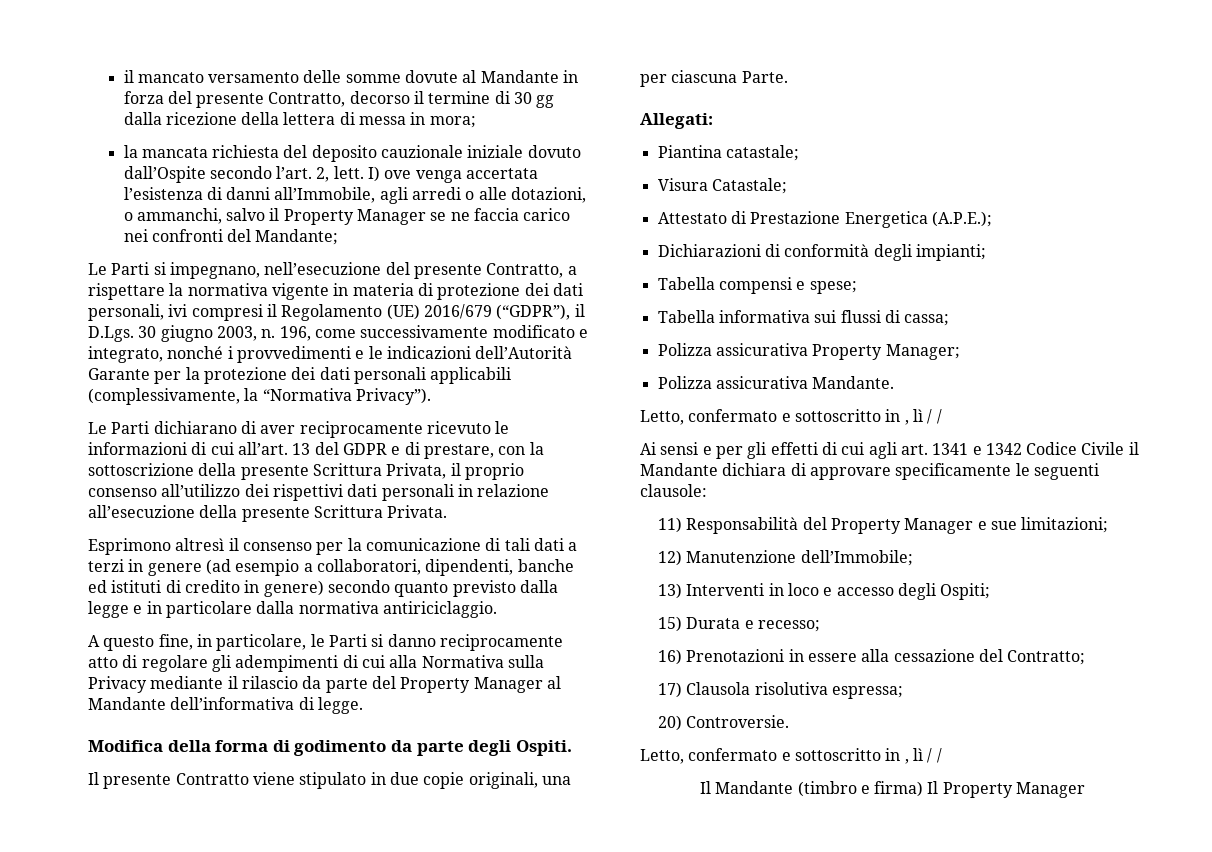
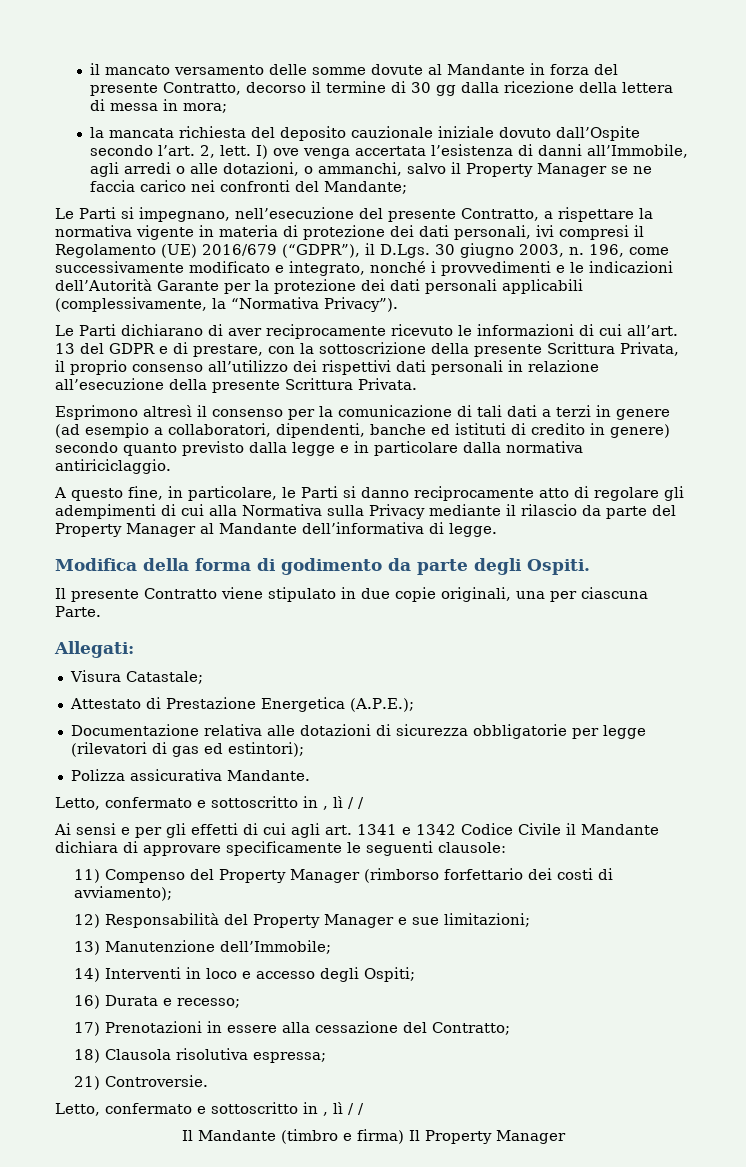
- Piantina catastale;
- Dichiarazioni di conformità degli impianti;
- Tabella compensi e spese;
- Tabella informativa sui flussi di cassa;
- Polizza assicurativa Property Manager;
+ Documentazione relativa alle dotazioni di sicurezza obbligatorie per legge (rilevatori di gas ed estintori);
- 11) Responsabilità del Property Manager e sue limitazioni;
+ 11) Compenso del Property Manager (rimborso forfettario dei costi di avviamento);
+ 12) Responsabilità del Property Manager e sue limitazioni;
- 12) Manutenzione dell’Immobile;
+ 13) Manutenzione dell’Immobile;
- 13) Interventi in loco e accesso degli Ospiti;
+ 14) Interventi in loco e accesso degli Ospiti;
- 15) Durata e recesso;
+ 16) Durata e recesso;
- 16) Prenotazioni in essere alla cessazione del Contratto;
+ 17) Prenotazioni in essere alla cessazione del Contratto;
- 17) Clausola risolutiva espressa;
+ 18) Clausola risolutiva espressa;
- 20) Controversie.
+ 21) Controversie.

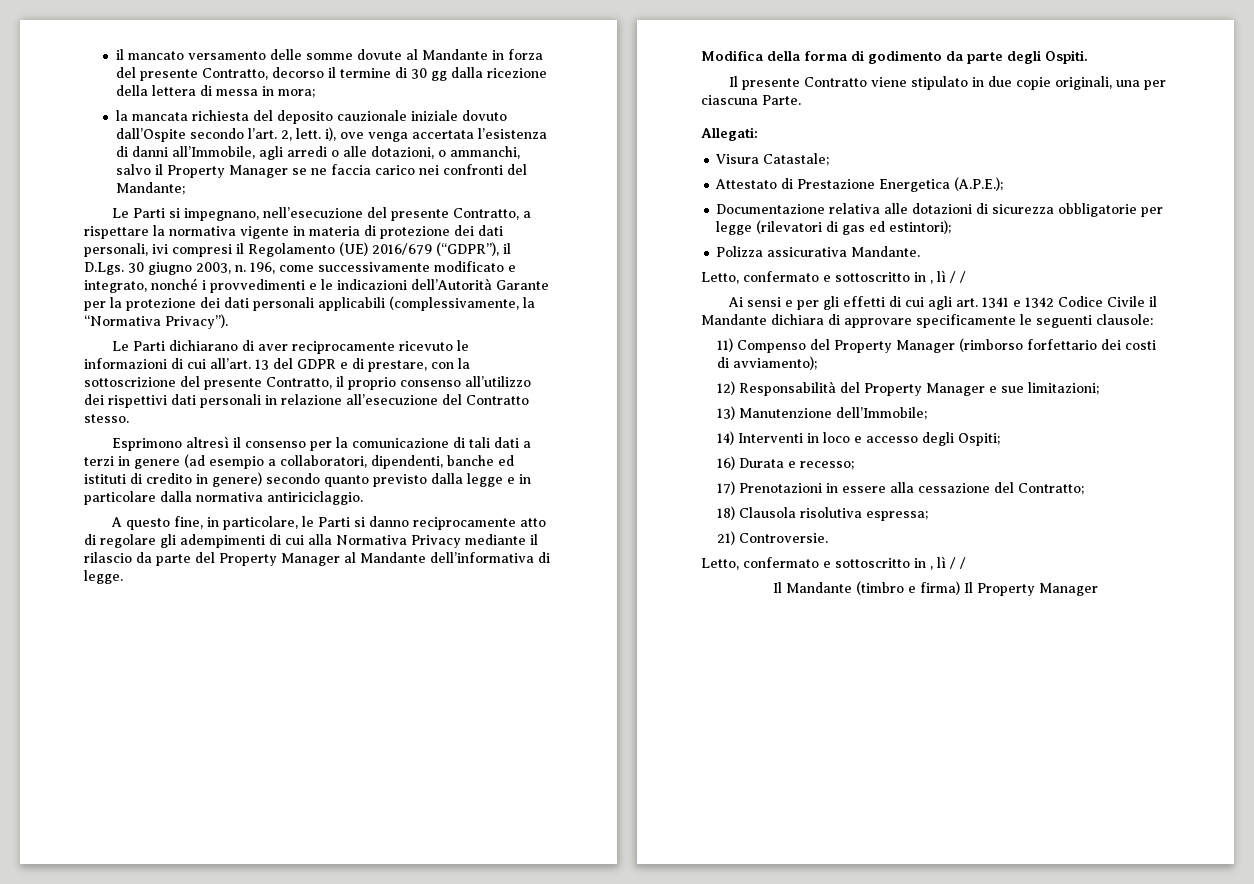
- 2, lett. I) ove venga accertata l’esistenza di danni all’Immobile, agli arredi o alle dotazioni, o ammanchi, salvo il Property Manager se ne faccia carico nei confronti del Mandante;
+ 2, lett. i), ove venga accertata l’esistenza di danni all’Immobile, agli arredi o alle dotazioni, o ammanchi, salvo il Property Manager se ne faccia carico nei confronti del Mandante;
- 13 del GDPR e di prestare, con la sottoscrizione della presente Scrittura Privata, il proprio consenso all’utilizzo dei rispettivi dati personali in relazione all’esecuzione della presente Scrittura Privata.
+ 13 del GDPR e di prestare, con la sottoscrizione del presente Contratto, il proprio consenso all’utilizzo dei rispettivi dati personali in relazione all’esecuzione del Contratto stesso.
- A questo fine, in particolare, le Parti si danno reciprocamente atto di regolare gli adempimenti di cui alla Normativa sulla Privacy mediante il rilascio da parte del Property Manager al Mandante dell’informativa di legge.
+ A questo fine, in particolare, le Parti si danno reciprocamente atto di regolare gli adempimenti di cui alla Normativa Privacy mediante il rilascio da parte del Property Manager al Mandante dell’informativa di legge.

